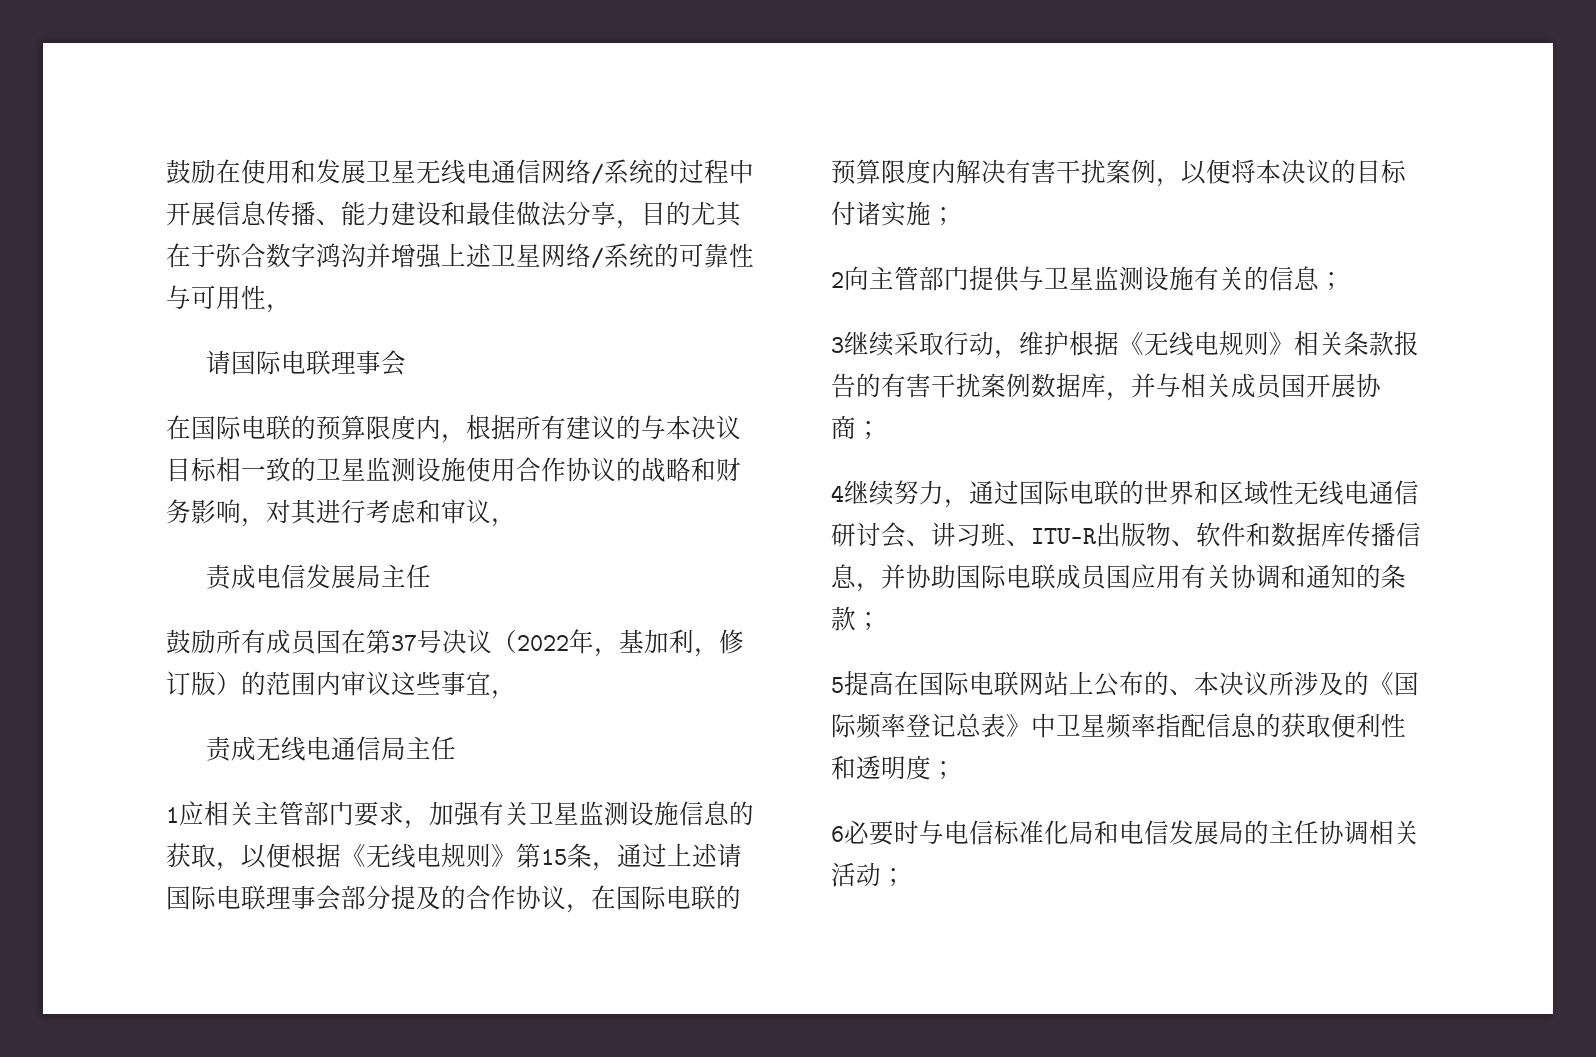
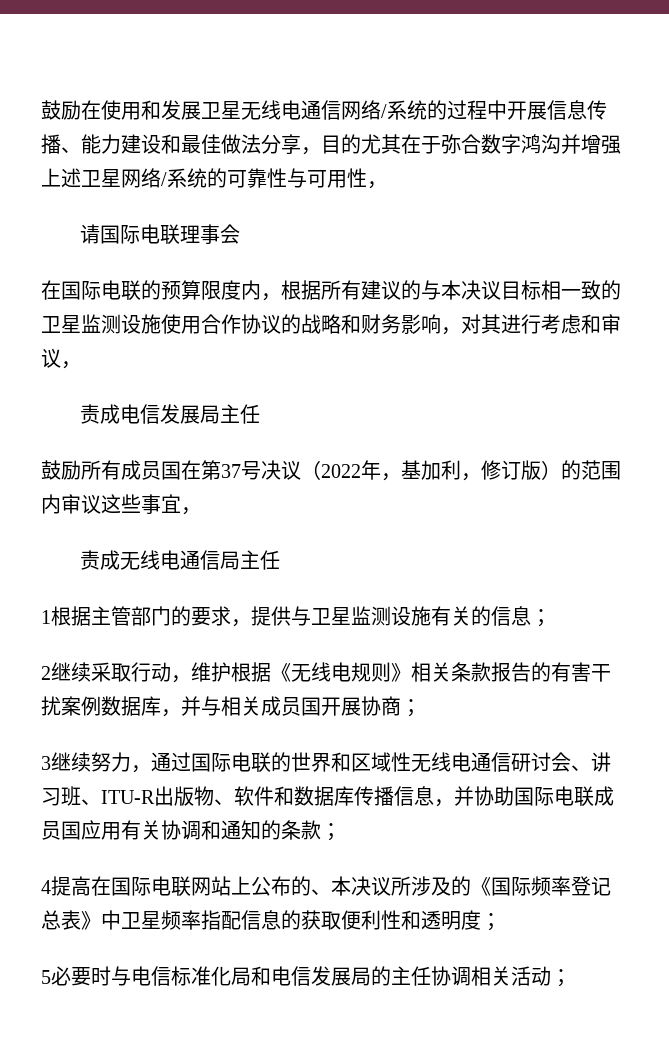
- 1应相关主管部门要求，加强有关卫星监测设施信息的获取，以便根据《无线电规则》第15条，通过上述请国际电联理事会部分提及的合作协议，在国际电联的预算限度内解决有害干扰案例，以便将本决议的目标付诸实施；
- 2向主管部门提供与卫星监测设施有关的信息；
+ 1根据主管部门的要求，提供与卫星监测设施有关的信息；
- 3继续采取行动，维护根据《无线电规则》相关条款报告的有害干扰案例数据库，并与相关成员国开展协商；
+ 2继续采取行动，维护根据《无线电规则》相关条款报告的有害干扰案例数据库，并与相关成员国开展协商；
- 4继续努力，通过国际电联的世界和区域性无线电通信研讨会、讲习班、ITU-R出版物、软件和数据库传播信息，并协助国际电联成员国应用有关协调和通知的条款；
+ 3继续努力，通过国际电联的世界和区域性无线电通信研讨会、讲习班、ITU-R出版物、软件和数据库传播信息，并协助国际电联成员国应用有关协调和通知的条款；
- 5提高在国际电联网站上公布的、本决议所涉及的《国际频率登记总表》中卫星频率指配信息的获取便利性和透明度；
+ 4提高在国际电联网站上公布的、本决议所涉及的《国际频率登记总表》中卫星频率指配信息的获取便利性和透明度；
- 6必要时与电信标准化局和电信发展局的主任协调相关活动；
+ 5必要时与电信标准化局和电信发展局的主任协调相关活动；

